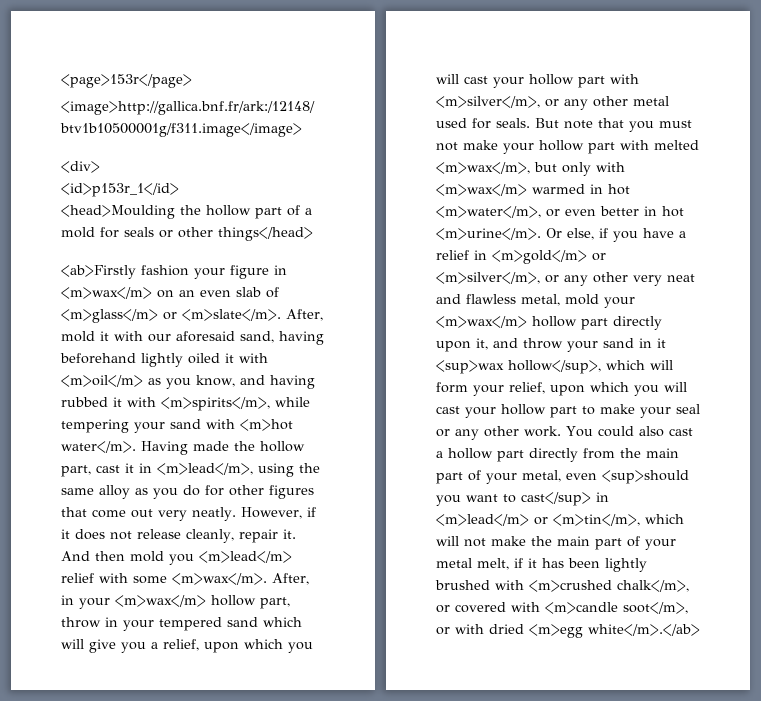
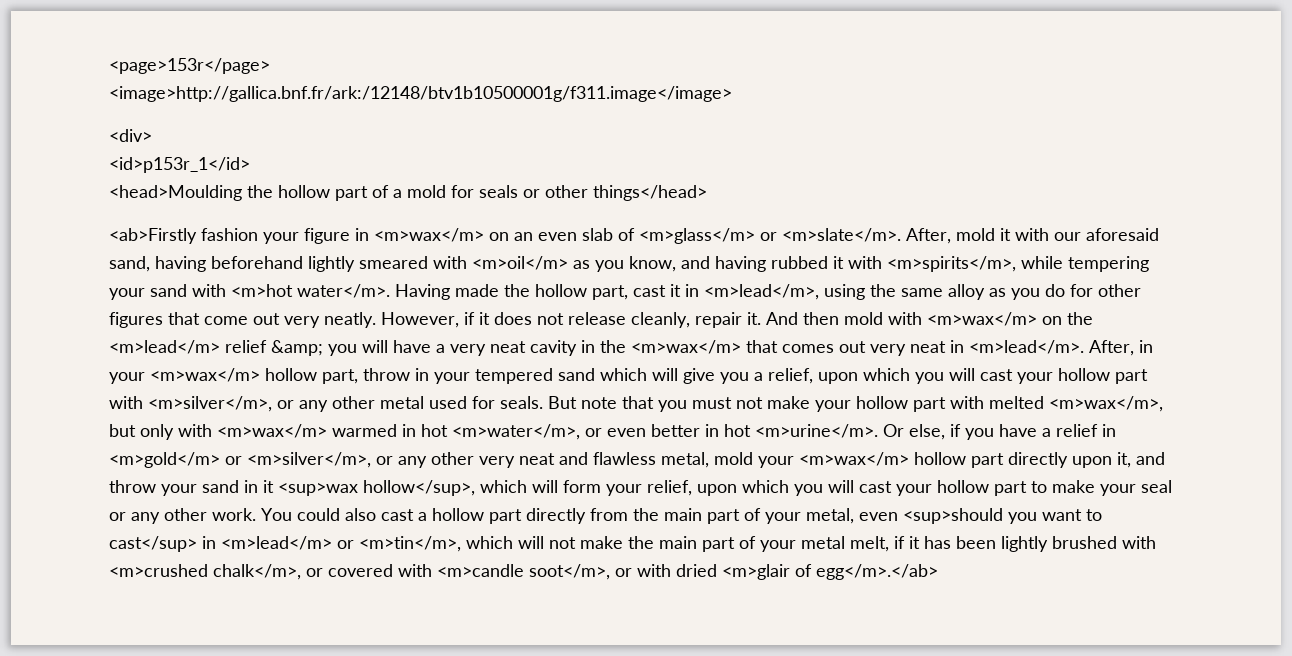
- After, mold it with our aforesaid sand, having beforehand lightly oiled it with <m>oil</m> as you know, and having rubbed it with <m>spirits</m>, while tempering your sand with <m>hot water</m>.
+ After, mold it with our aforesaid sand, having beforehand lightly smeared with <m>oil</m> as you know, and having rubbed it with <m>spirits</m>, while tempering your sand with <m>hot water</m>.
- And then mold you <m>lead</m> relief with some <m>wax</m>.
+ And then mold with <m>wax</m> on the <m>lead</m> relief &amp; you will have a very neat cavity in the <m>wax</m> that comes out very neat in <m>lead</m>.
- You could also cast a hollow part directly from the main part of your metal, even <sup>should you want to cast</sup> in <m>lead</m> or <m>tin</m>, which will not make the main part of your metal melt, if it has been lightly brushed with <m>crushed chalk</m>, or covered with <m>candle soot</m>, or with dried <m>egg white</m>.</ab>
+ You could also cast a hollow part directly from the main part of your metal, even <sup>should you want to cast</sup> in <m>lead</m> or <m>tin</m>, which will not make the main part of your metal melt, if it has been lightly brushed with <m>crushed chalk</m>, or covered with <m>candle soot</m>, or with dried <m>glair of egg</m>.</ab>

